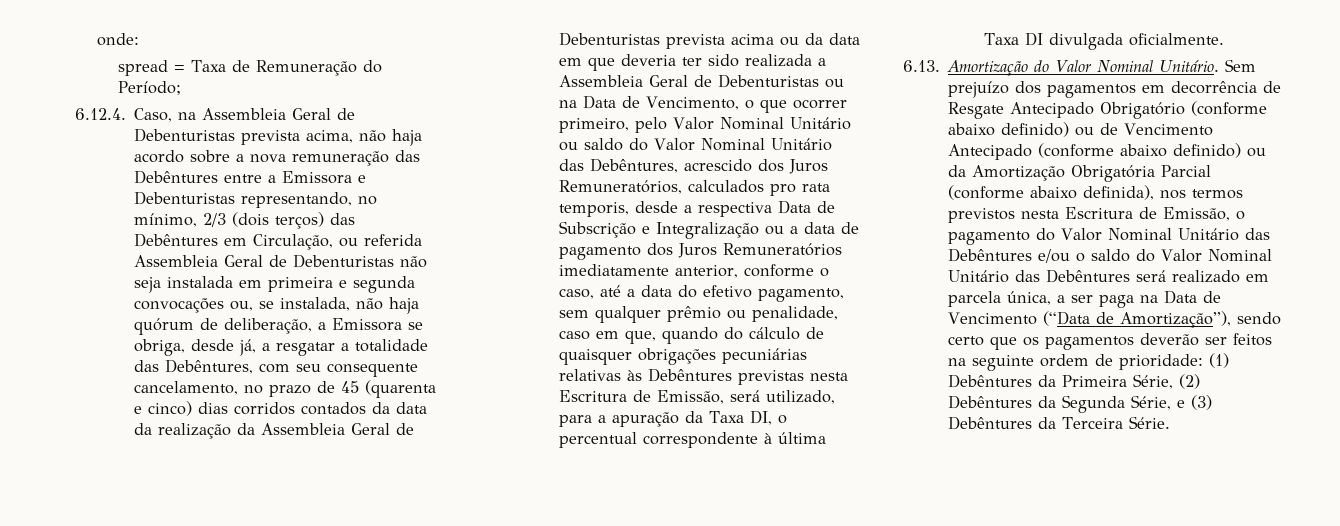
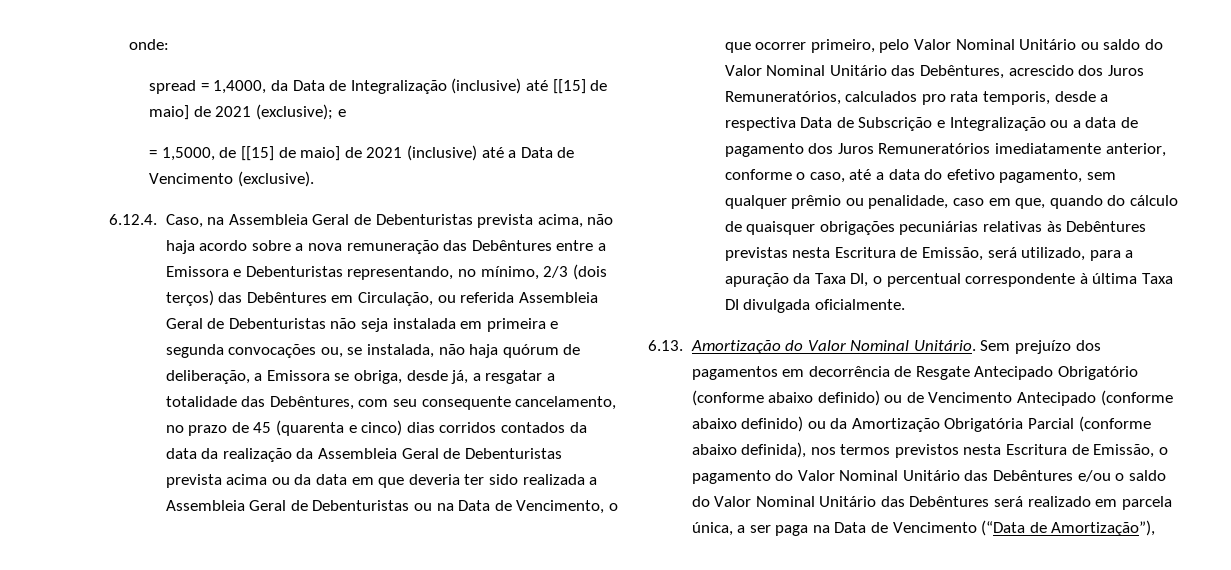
- spread = Taxa de Remuneração do Período;
+ spread = 1,4000, da Data de Integralização (inclusive) até [[15] de maio] de 2021 (exclusive); e
+ = 1,5000, de [[15] de maio] de 2021 (inclusive) até a Data de Vencimento (exclusive).
- Sem prejuízo dos pagamentos em decorrência de Resgate Antecipado Obrigatório (conforme abaixo definido) ou de Vencimento Antecipado (conforme abaixo definido) ou da Amortização Obrigatória Parcial (conforme abaixo definida), nos termos previstos nesta Escritura de Emissão, o pagamento do Valor Nominal Unitário das Debêntures e/ou o saldo do Valor Nominal Unitário das Debêntures será realizado em parcela única, a ser paga na Data de Vencimento (“Data de Amortização”), sendo certo que os pagamentos deverão ser feitos na seguinte ordem de prioridade: (1) Debêntures da Primeira Série, (2) Debêntures da Segunda Série, e (3) Debêntures da Terceira Série.
+ Sem prejuízo dos pagamentos em decorrência de Resgate Antecipado Obrigatório (conforme abaixo definido) ou de Vencimento Antecipado (conforme abaixo definido) ou da Amortização Obrigatória Parcial (conforme abaixo definida), nos termos previstos nesta Escritura de Emissão, o pagamento do Valor Nominal Unitário das Debêntures e/ou o saldo do Valor Nominal Unitário das Debêntures será realizado em parcela única, a ser paga na Data de Vencimento (“Data de Amortização”),

